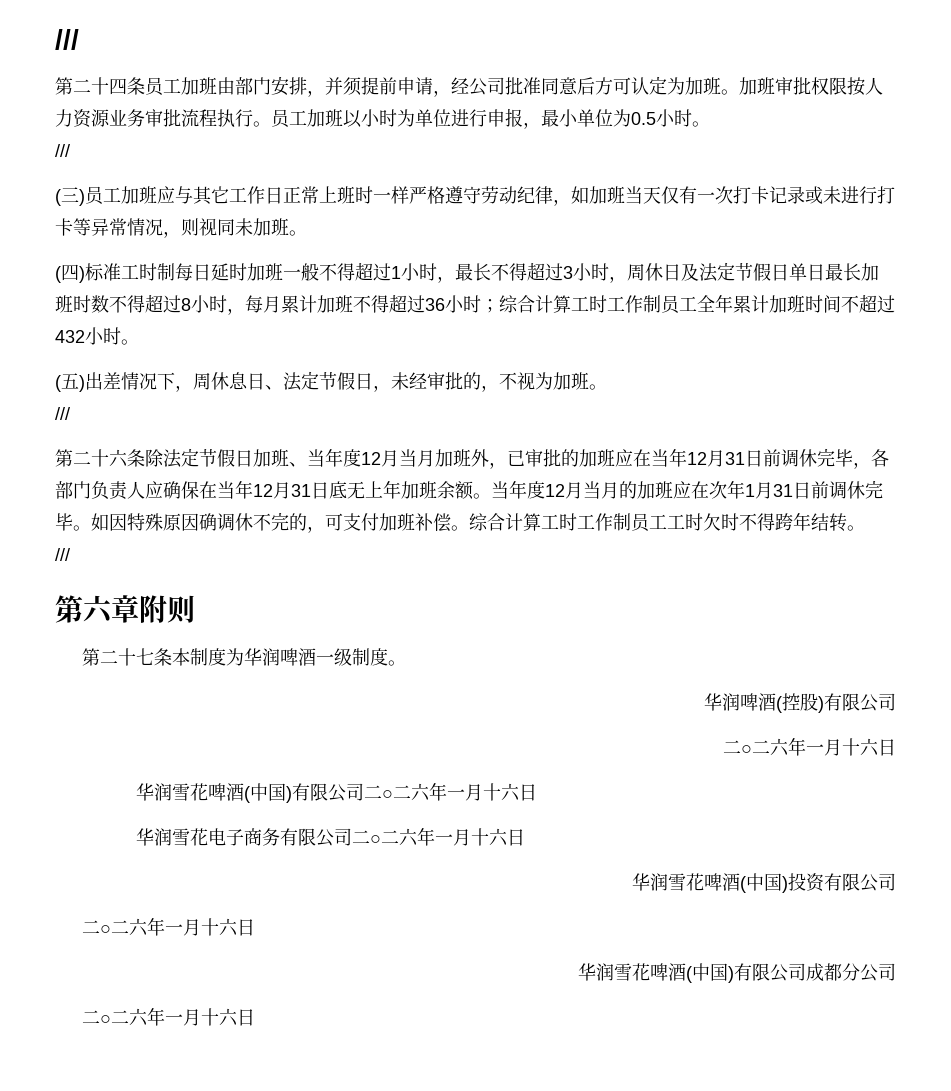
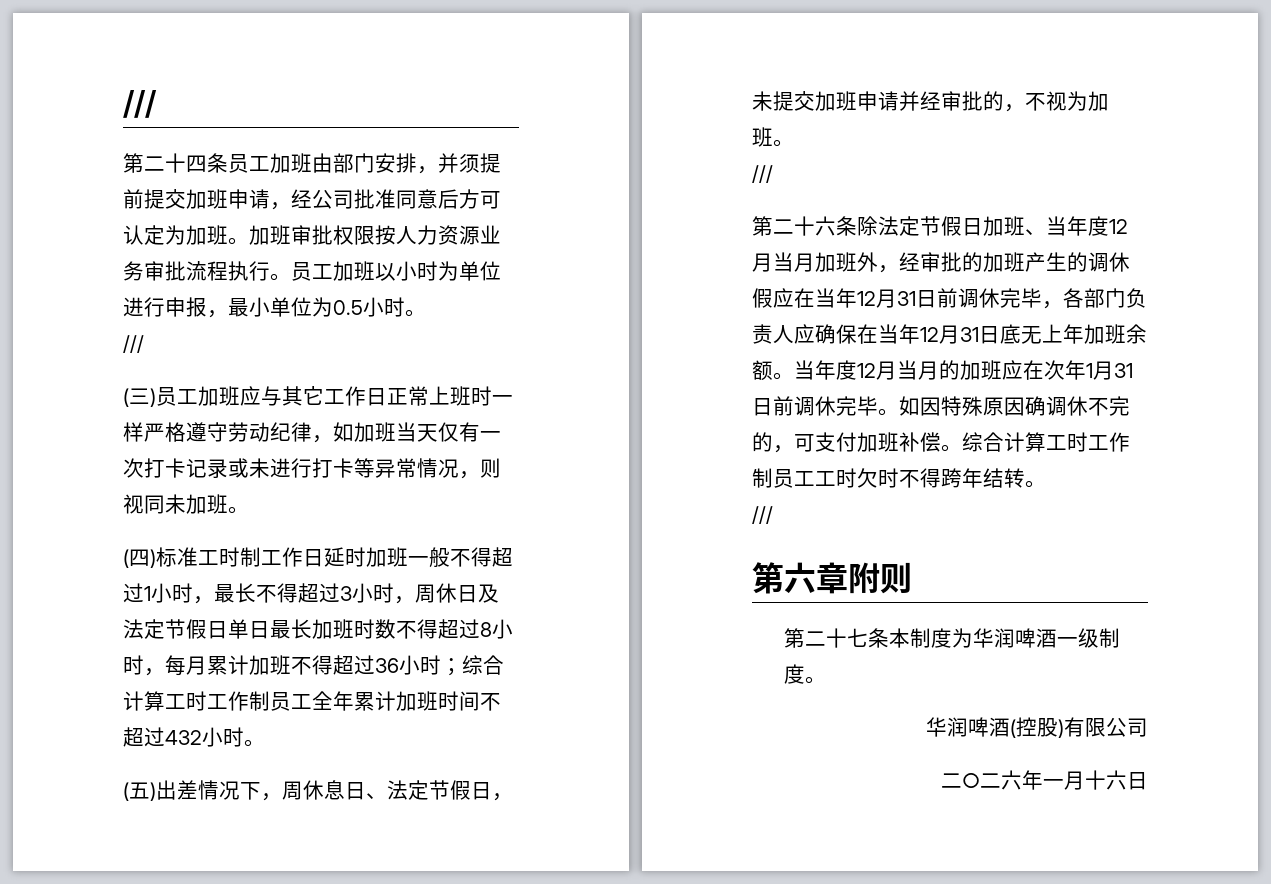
- 第二十四条员工加班由部门安排，并须提前申请，经公司批准同意后方可认定为加班。
+ 第二十四条员工加班由部门安排，并须提前提交加班申请，经公司批准同意后方可认定为加班。
- (四)标准工时制每日延时加班一般不得超过1小时，最长不得超过3小时，周休日及法定节假日单日最长加班时数不得超过8小时，每月累计加班不得超过36小时；综合计算工时工作制员工全年累计加班时间不超过432小时。
+ (四)标准工时制工作日延时加班一般不得超过1小时，最长不得超过3小时，周休日及法定节假日单日最长加班时数不得超过8小时，每月累计加班不得超过36小时；综合计算工时工作制员工全年累计加班时间不超过432小时。
- (五)出差情况下，周休息日、法定节假日，未经审批的，不视为加班。
+ (五)出差情况下，周休息日、法定节假日，未提交加班申请并经审批的，不视为加班。
- 第二十六条除法定节假日加班、当年度12月当月加班外，已审批的加班应在当年12月31日前调休完毕，各部门负责人应确保在当年12月31日底无上年加班余额。
+ 第二十六条除法定节假日加班、当年度12月当月加班外，经审批的加班产生的调休假应在当年12月31日前调休完毕，各部门负责人应确保在当年12月31日底无上年加班余额。
- 华润雪花啤酒(中国)有限公司二○二六年一月十六日
- 华润雪花电子商务有限公司二○二六年一月十六日
- 华润雪花啤酒(中国)投资有限公司
- 二○二六年一月十六日
- 华润雪花啤酒(中国)有限公司成都分公司
- 二○二六年一月十六日

